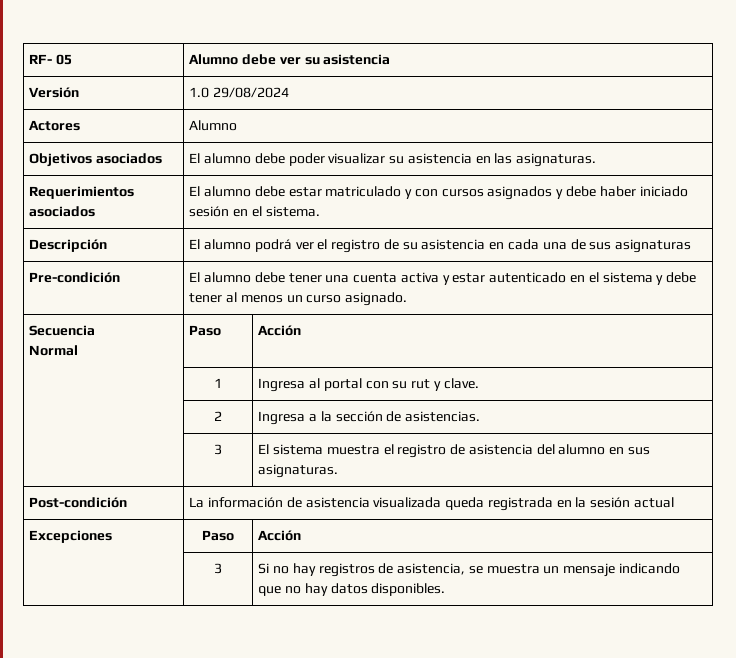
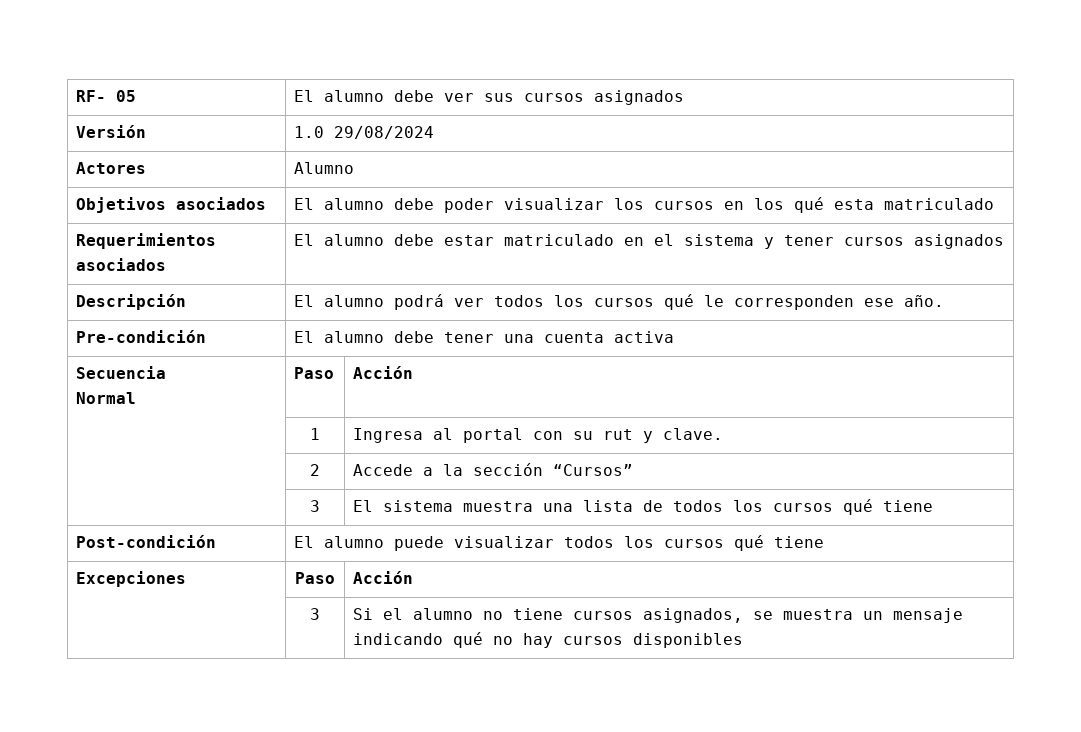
- RF- 05 | Alumno debe ver su asistencia
+ RF- 05 | El alumno debe ver sus cursos asignados
- Objetivos asociados | El alumno debe poder visualizar su asistencia en las asignaturas.
+ Objetivos asociados | El alumno debe poder visualizar los cursos en los qué esta matriculado
- Requerimientos asociados | El alumno debe estar matriculado y con cursos asignados y debe haber iniciado sesión en el sistema.
+ Requerimientos asociados | El alumno debe estar matriculado en el sistema y tener cursos asignados
- Descripción | El alumno podrá ver el registro de su asistencia en cada una de sus asignaturas
+ Descripción | El alumno podrá ver todos los cursos qué le corresponden ese año.
- Pre-condición | El alumno debe tener una cuenta activa y estar autenticado en el sistema y debe tener al menos un curso asignado.
+ Pre-condición | El alumno debe tener una cuenta activa
- | 2 | Ingresa a la sección de asistencias.
+ | 2 | Accede a la sección “Cursos”
- | 3 | El sistema muestra el registro de asistencia del alumno en sus asignaturas.
- Post-condición | La información de asistencia visualizada queda registrada en la sesión actual
+ | 3 | El sistema muestra una lista de todos los cursos qué tiene
+ Post-condición | El alumno puede visualizar todos los cursos qué tiene
- | 3 | Si no hay registros de asistencia, se muestra un mensaje indicando que no hay datos disponibles.
+ | 3 | Si el alumno no tiene cursos asignados, se muestra un mensaje indicando qué no hay cursos disponibles

